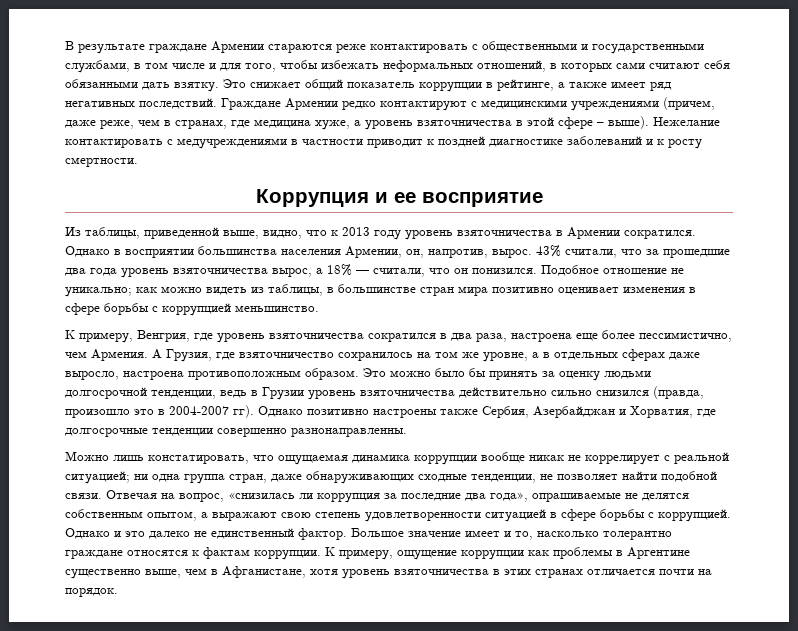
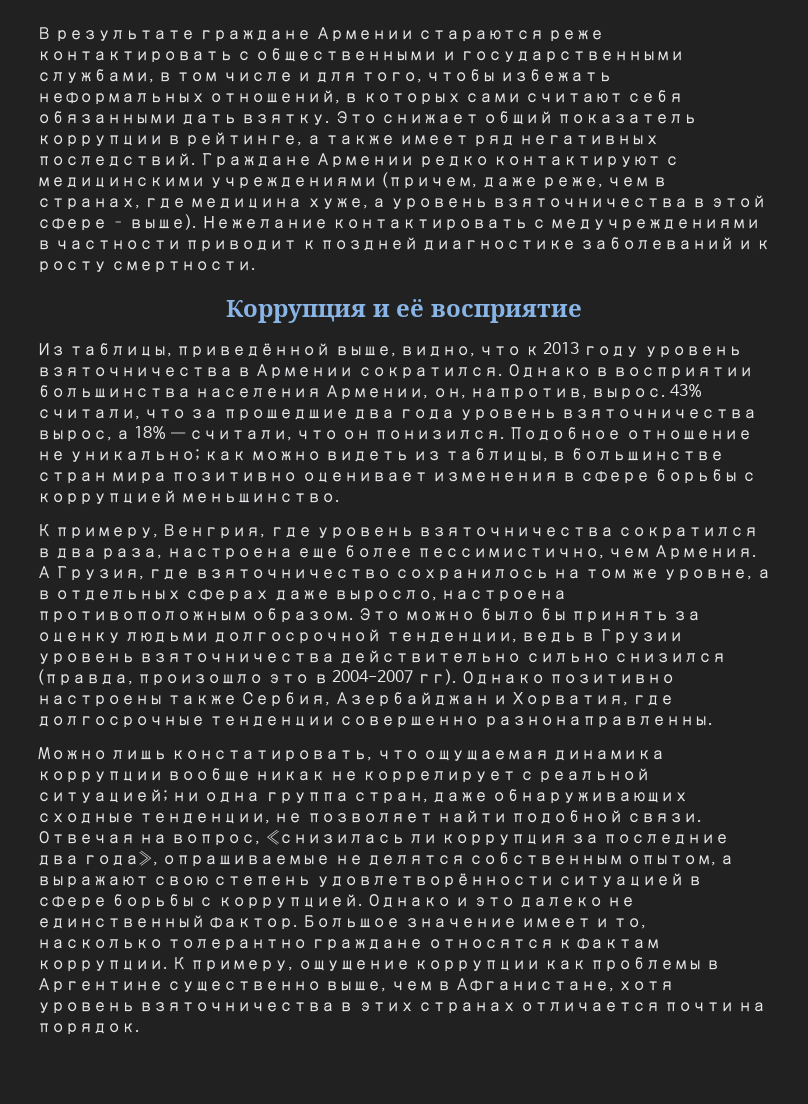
- Коррупция и ее восприятие
+ Коррупция и её восприятие
- Из таблицы, приведенной выше, видно, что к 2013 году уровень взяточничества в Армении сократился.
+ Из таблицы, приведённой выше, видно, что к 2013 году уровень взяточничества в Армении сократился.
- Отвечая на вопрос, «снизилась ли коррупция за последние два года», опрашиваемые не делятся собственным опытом, а выражают свою степень удовлетворенности ситуацией в сфере борьбы с коррупцией.
+ Отвечая на вопрос, «снизилась ли коррупция за последние два года», опрашиваемые не делятся собственным опытом, а выражают свою степень удовлетворённости ситуацией в сфере борьбы с коррупцией.

